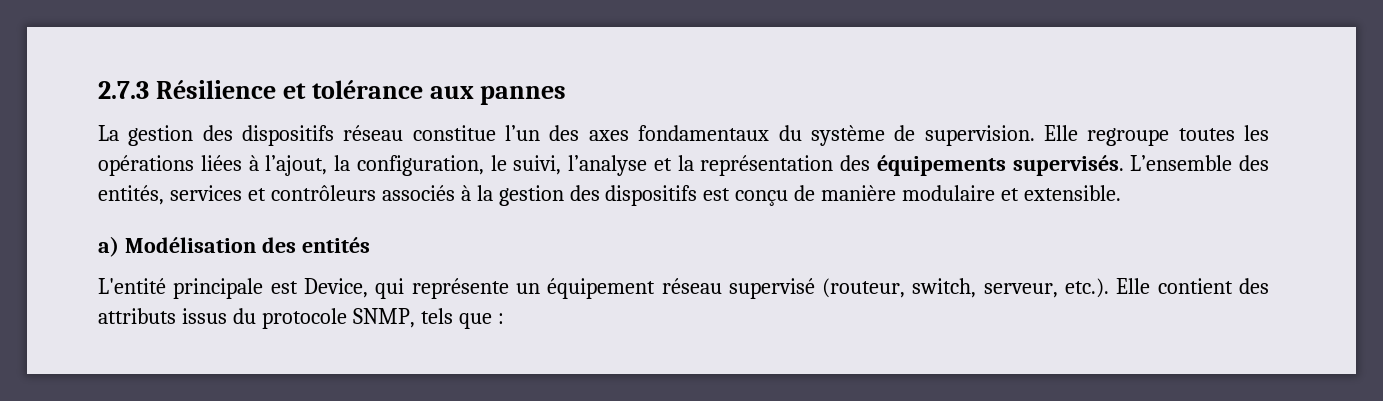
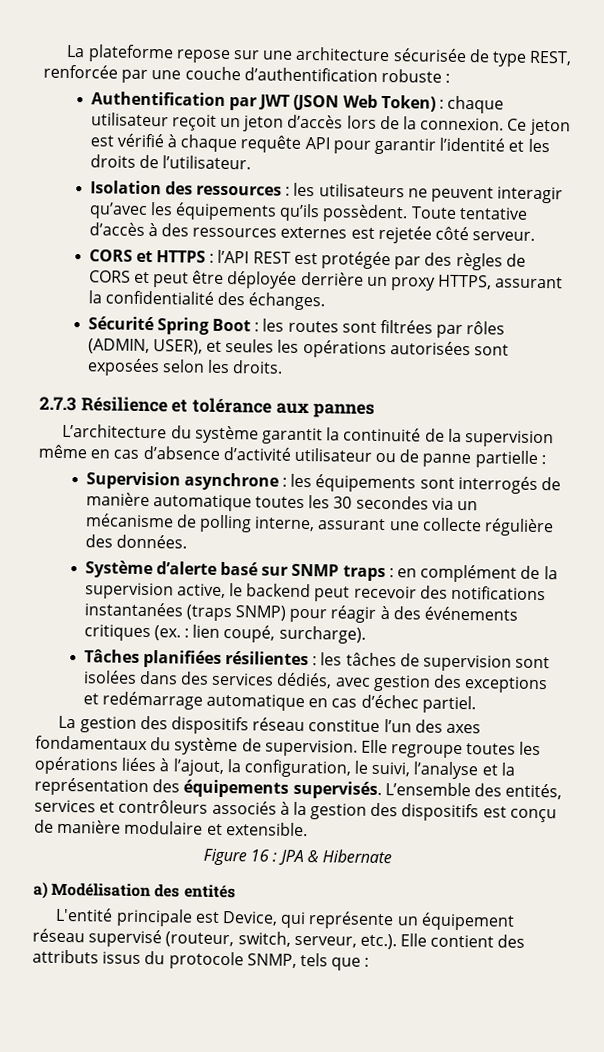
+ La plateforme repose sur une architecture sécurisée de type REST, renforcée par une couche d’authentification robuste :
+ Authentification par JWT (JSON Web Token) : chaque utilisateur reçoit un jeton d’accès lors de la connexion. Ce jeton est vérifié à chaque requête API pour garantir l’identité et les droits de l’utilisateur.
+ Isolation des ressources : les utilisateurs ne peuvent interagir qu’avec les équipements qu’ils possèdent. Toute tentative d’accès à des ressources externes est rejetée côté serveur.
+ CORS et HTTPS : l’API REST est protégée par des règles de CORS et peut être déployée derrière un proxy HTTPS, assurant la confidentialité des échanges.
+ Sécurité Spring Boot : les routes sont filtrées par rôles (ADMIN, USER), et seules les opérations autorisées sont exposées selon les droits.
+ L’architecture du système garantit la continuité de la supervision même en cas d’absence d’activité utilisateur ou de panne partielle :
+ Supervision asynchrone : les équipements sont interrogés de manière automatique toutes les 30 secondes via un mécanisme de polling interne, assurant une collecte régulière des données.
+ Système d’alerte basé sur SNMP traps : en complément de la supervision active, le backend peut recevoir des notifications instantanées (traps SNMP) pour réagir à des événements critiques (ex. : lien coupé, surcharge).
+ Tâches planifiées résilientes : les tâches de supervision sont isolées dans des services dédiés, avec gestion des exceptions et redémarrage automatique en cas d’échec partiel.
+ Figure 16 : JPA & Hibernate

